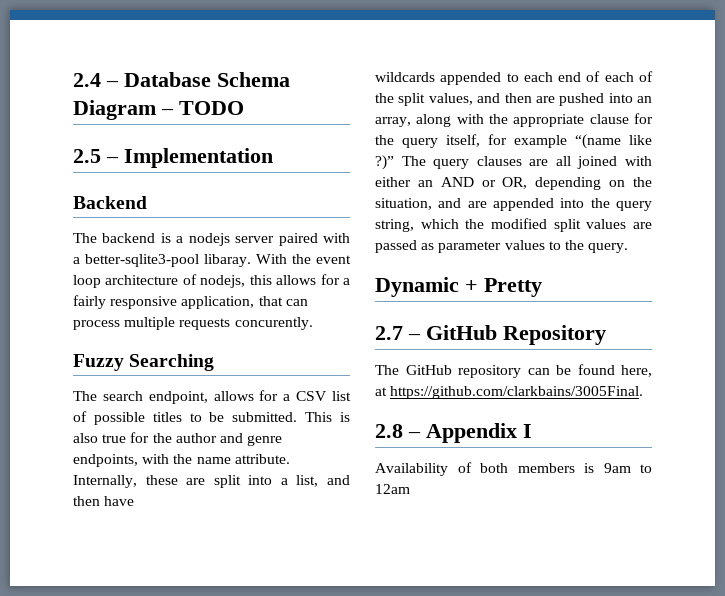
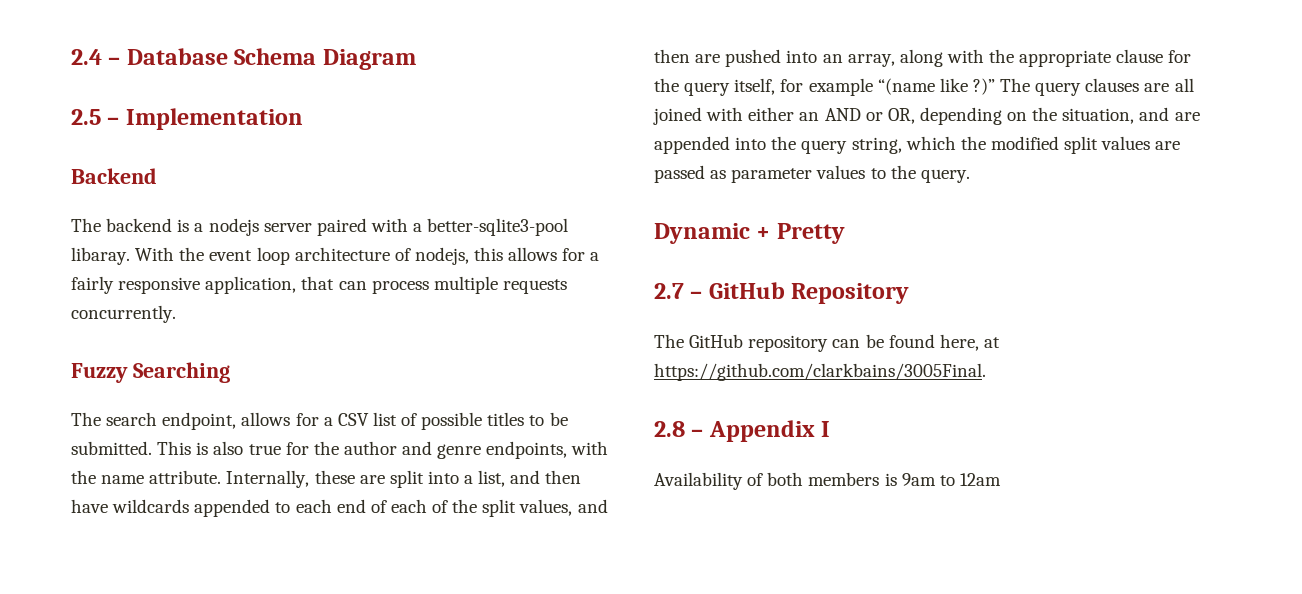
- 2.4 – Database Schema Diagram – TODO
+ 2.4 – Database Schema Diagram
- With the event loop architecture of nodejs, this allows for a fairly responsive application, that can process multiple requests concurently.
+ With the event loop architecture of nodejs, this allows for a fairly responsive application, that can process multiple requests concurrently.
- Internally, these are split into a list, and then have
- wildcards appended to each end of each of the split values, and then are pushed into an array, along with the appropriate clause for the query itself, for example “(name like ?)”
+ Internally, these are split into a list, and then have wildcards appended to each end of each of the split values, and then are pushed into an array, along with the appropriate clause for the query itself, for example “(name like ?)”

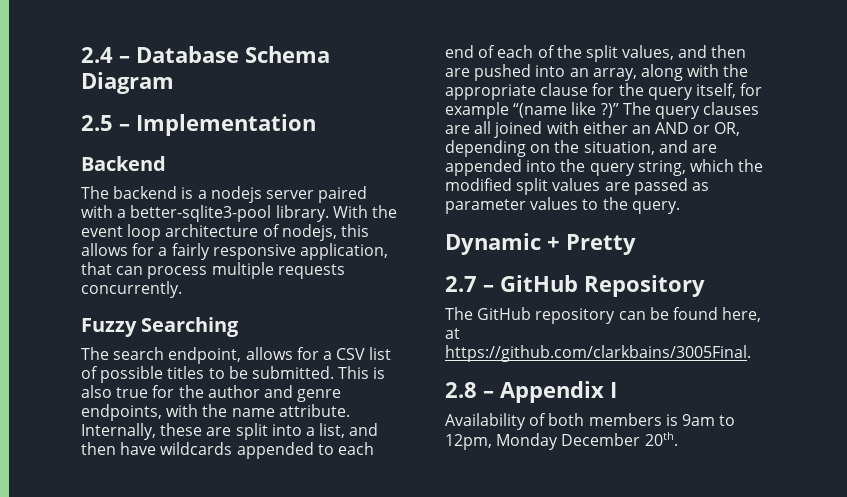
- The backend is a nodejs server paired with a better-sqlite3-pool libaray.
+ The backend is a nodejs server paired with a better-sqlite3-pool library.
- Availability of both members is 9am to 12am
+ Availability of both members is 9am to 12pm, Monday December 20th.

